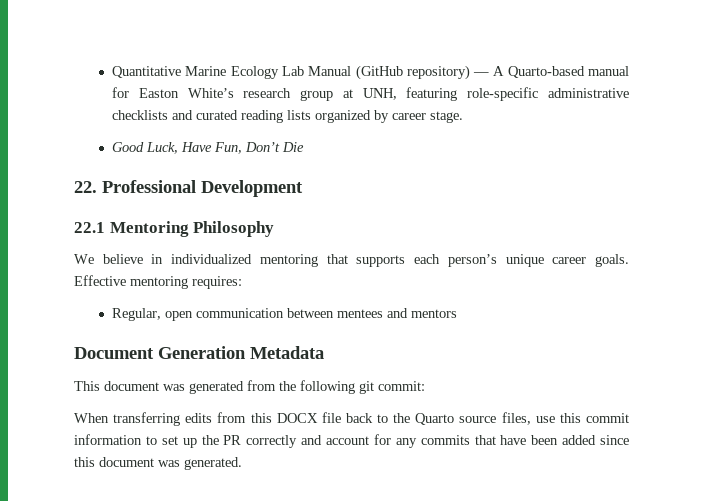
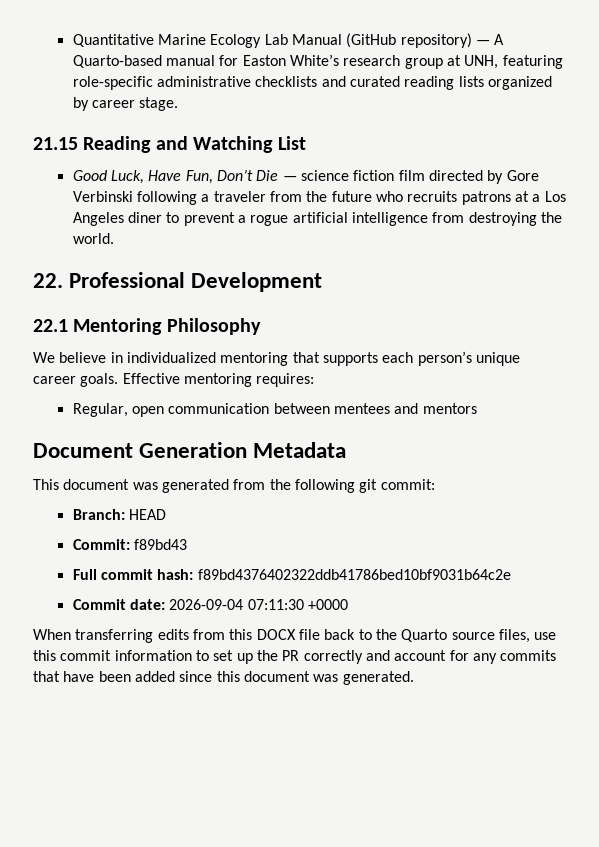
+ 21.15 Reading and Watching List
- Good Luck, Have Fun, Don’t Die
+ Good Luck, Have Fun, Don’t Die — science fiction film directed by Gore Verbinski following a traveler from the future who recruits patrons at a Los Angeles diner to prevent a rogue artificial intelligence from destroying the world.
+ Branch: HEAD
+ Commit: f89bd43
+ Full commit hash: f89bd4376402322ddb41786bed10bf9031b64c2e
+ Commit date: 2026-09-04 07:11:30 +0000

